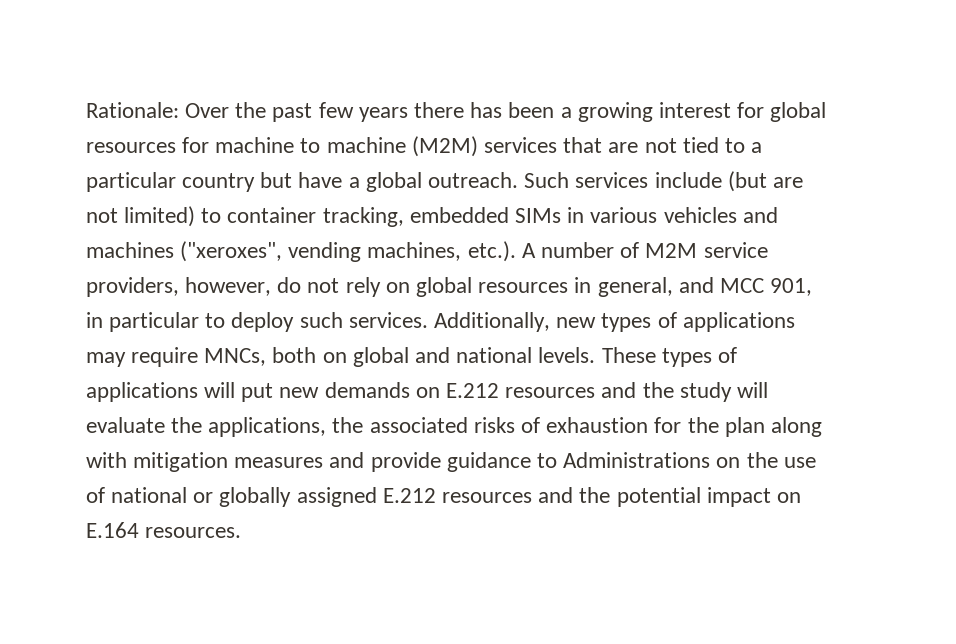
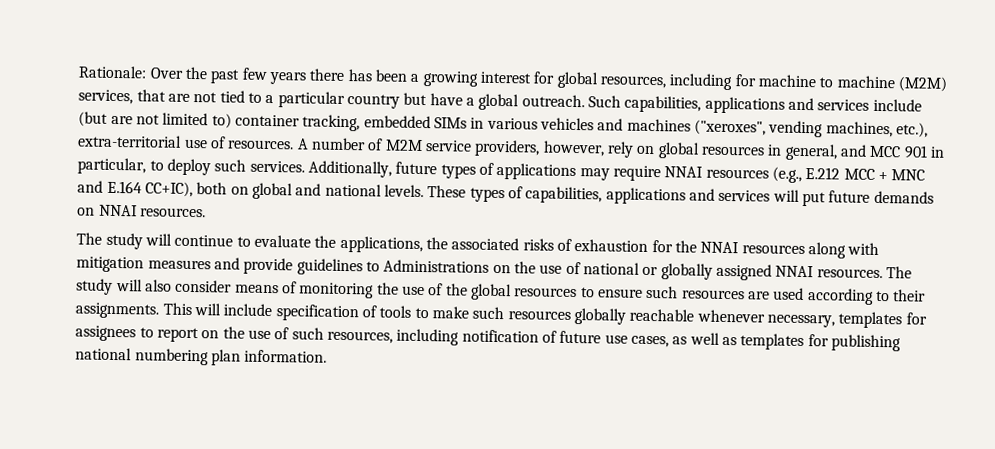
- Rationale: Over the past few years there has been a growing interest for global resources for machine to machine (M2M) services that are not tied to a particular country but have a global outreach.
+ Rationale: Over the past few years there has been a growing interest for global resources, including for machine to machine (M2M) services, that are not tied to a particular country but have a global outreach.
- Such services include (but are not limited) to container tracking, embedded SIMs in various vehicles and machines ("xeroxes", vending machines, etc.). A number of M2M service providers, however, do not rely on global resources in general, and MCC 901, in particular to deploy such services.
+ Such capabilities, applications and services include (but are not limited to) container tracking, embedded SIMs in various vehicles and machines ("xeroxes", vending machines, etc.), extra-territorial use of resources. A number of M2M service providers, however, rely on global resources in general, and MCC 901 in particular, to deploy such services.
- Additionally, new types of applications may require MNCs, both on global and national levels.
+ Additionally, future types of applications may require NNAI resources (e.g., E.212 MCC + MNC and E.164 CC+IC), both on global and national levels.
- These types of applications will put new demands on E.212 resources and the study will evaluate the applications, the associated risks of exhaustion for the plan along with mitigation measures and provide guidance to Administrations on the use of national or globally assigned E.212 resources and the potential impact on E.164 resources.
+ These types of capabilities, applications and services will put future demands on NNAI resources.
+ The study will continue to evaluate the applications, the associated risks of exhaustion for the NNAI resources along with mitigation measures and provide guidelines to Administrations on the use of national or globally assigned NNAI resources. The study will also consider means of monitoring the use of the global resources to ensure such resources are used according to their assignments. This will include specification of tools to make such resources globally reachable whenever necessary, templates for assignees to report on the use of such resources, including notification of future use cases, as well as templates for publishing national numbering plan information.

